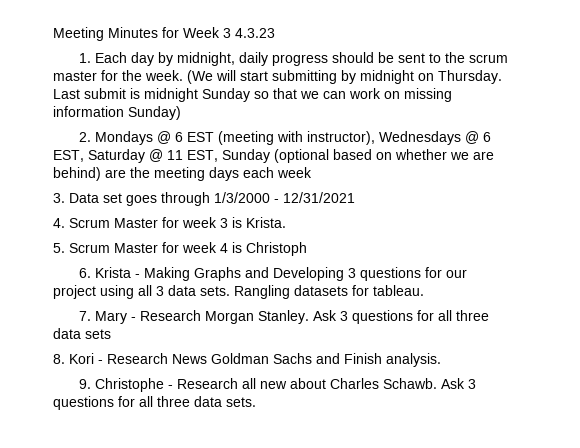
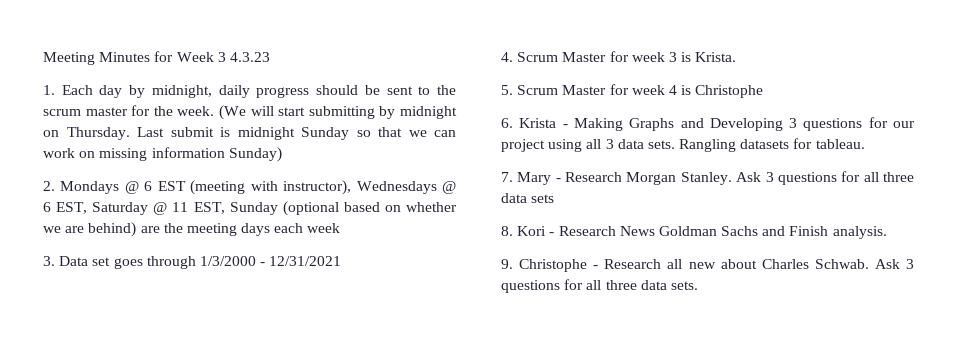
- 5. Scrum Master for week 4 is Christoph
+ 5. Scrum Master for week 4 is Christophe
- 9. Christophe - Research all new about Charles Schawb.
+ 9. Christophe - Research all new about Charles Schwab.

